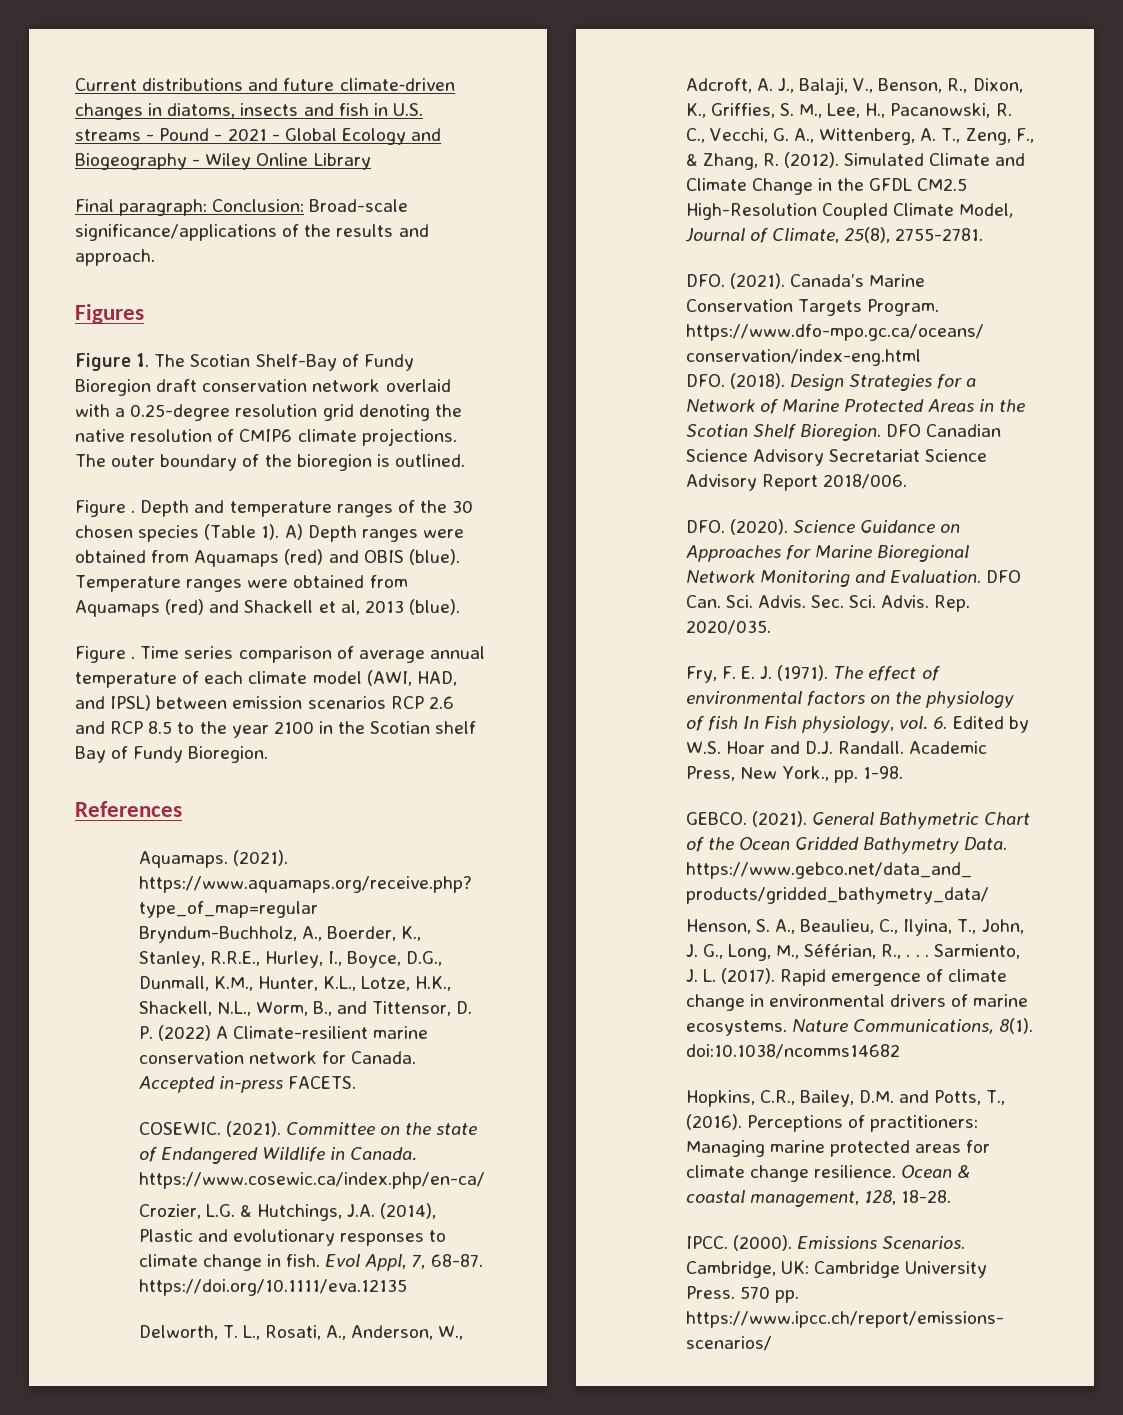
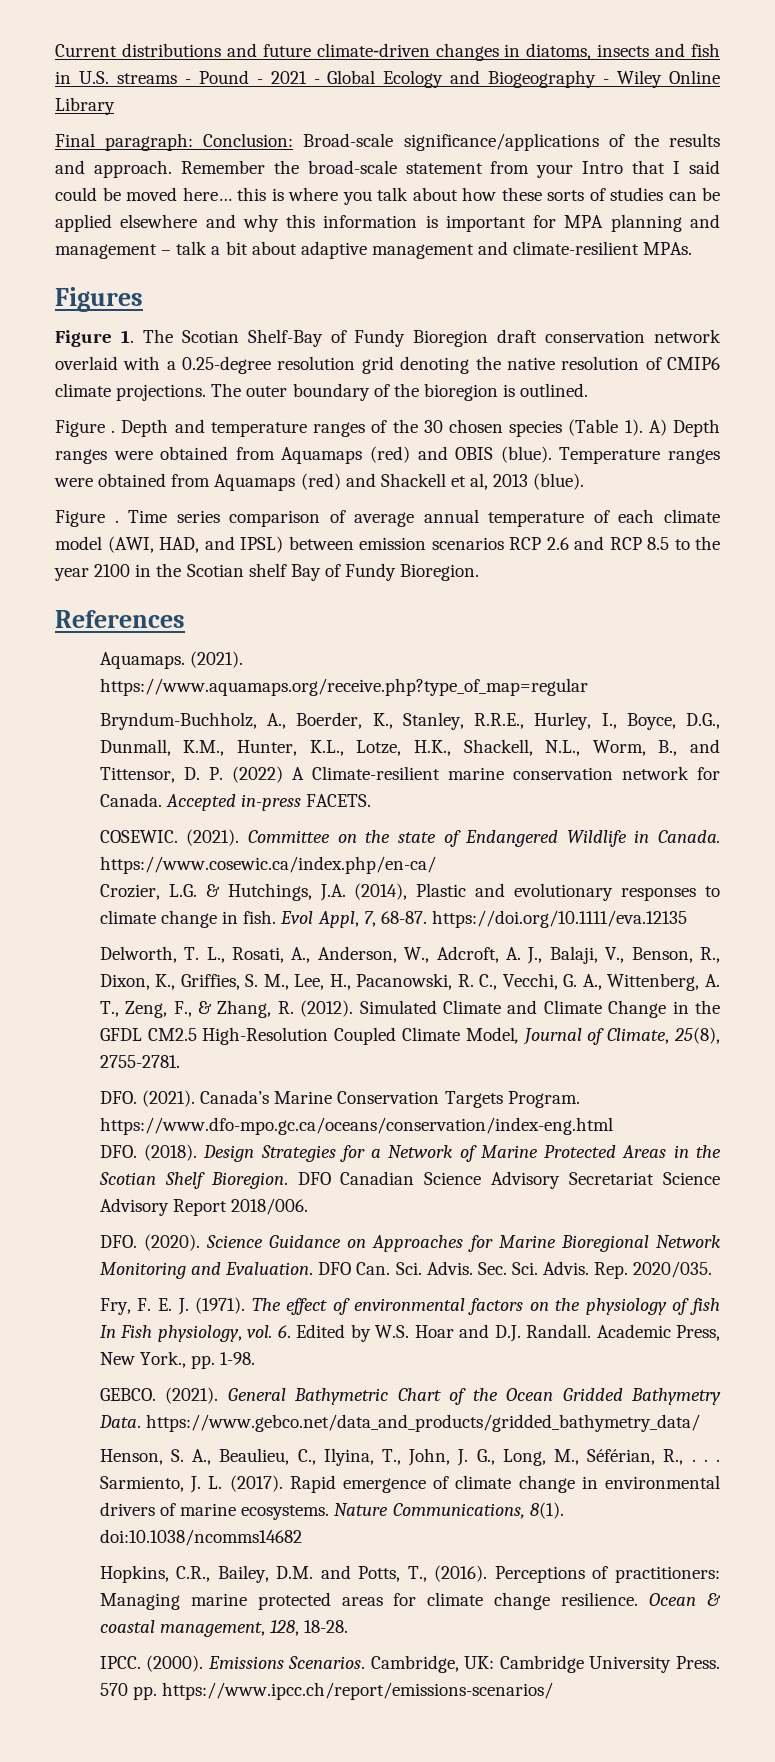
+ Remember the broad-scale statement from your Intro that I said could be moved here… this is where you talk about how these sorts of studies can be applied elsewhere and why this information is important for MPA planning and management – talk a bit about adaptive management and climate-resilient MPAs.

